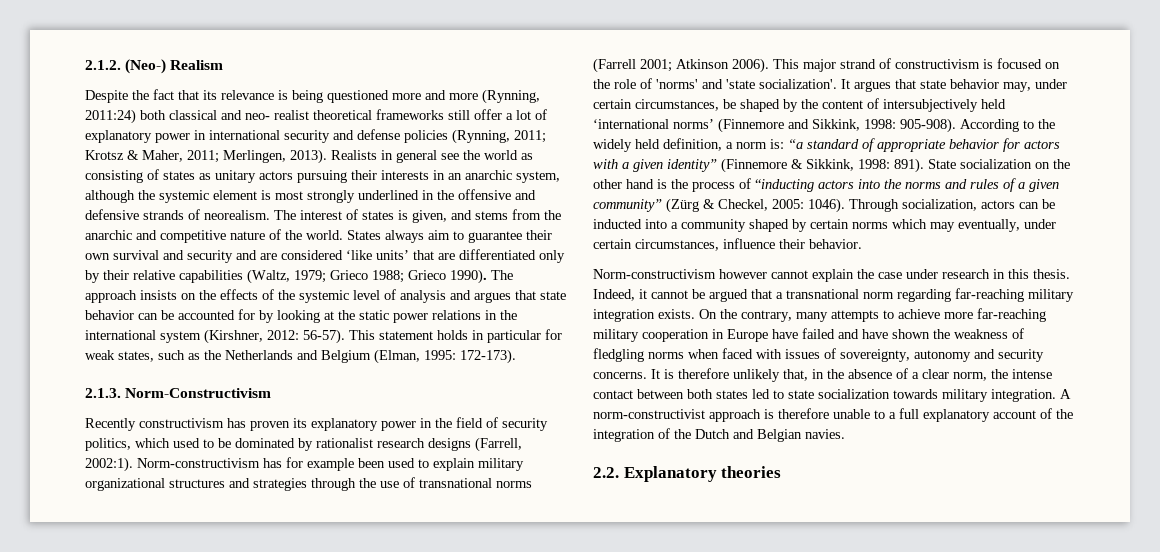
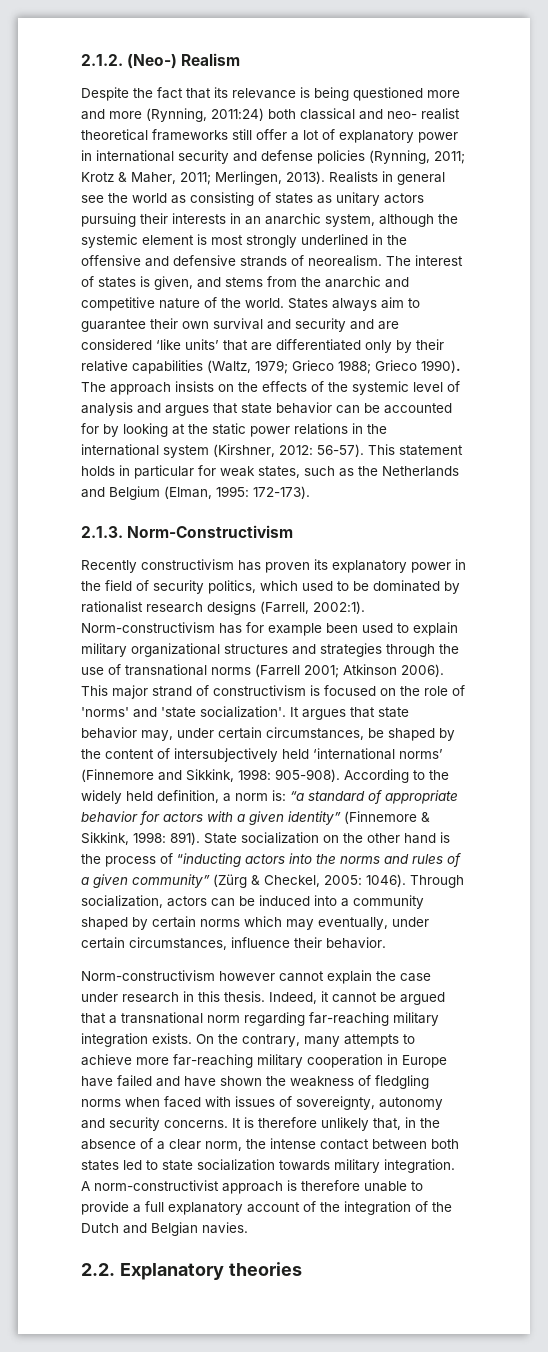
- Despite the fact that its relevance is being questioned more and more (Rynning, 2011:24) both classical and neo- realist theoretical frameworks still offer a lot of explanatory power in international security and defense policies (Rynning, 2011; Krotsz & Maher, 2011; Merlingen, 2013).
+ Despite the fact that its relevance is being questioned more and more (Rynning, 2011:24) both classical and neo- realist theoretical frameworks still offer a lot of explanatory power in international security and defense policies (Rynning, 2011; Krotz & Maher, 2011; Merlingen, 2013).
- Through socialization, actors can be inducted into a community shaped by certain norms which may eventually, under certain circumstances, influence their behavior.
+ Through socialization, actors can be induced into a community shaped by certain norms which may eventually, under certain circumstances, influence their behavior.
- A norm-constructivist approach is therefore unable to a full explanatory account of the integration of the Dutch and Belgian navies.
+ A norm-constructivist approach is therefore unable to provide a full explanatory account of the integration of the Dutch and Belgian navies.

